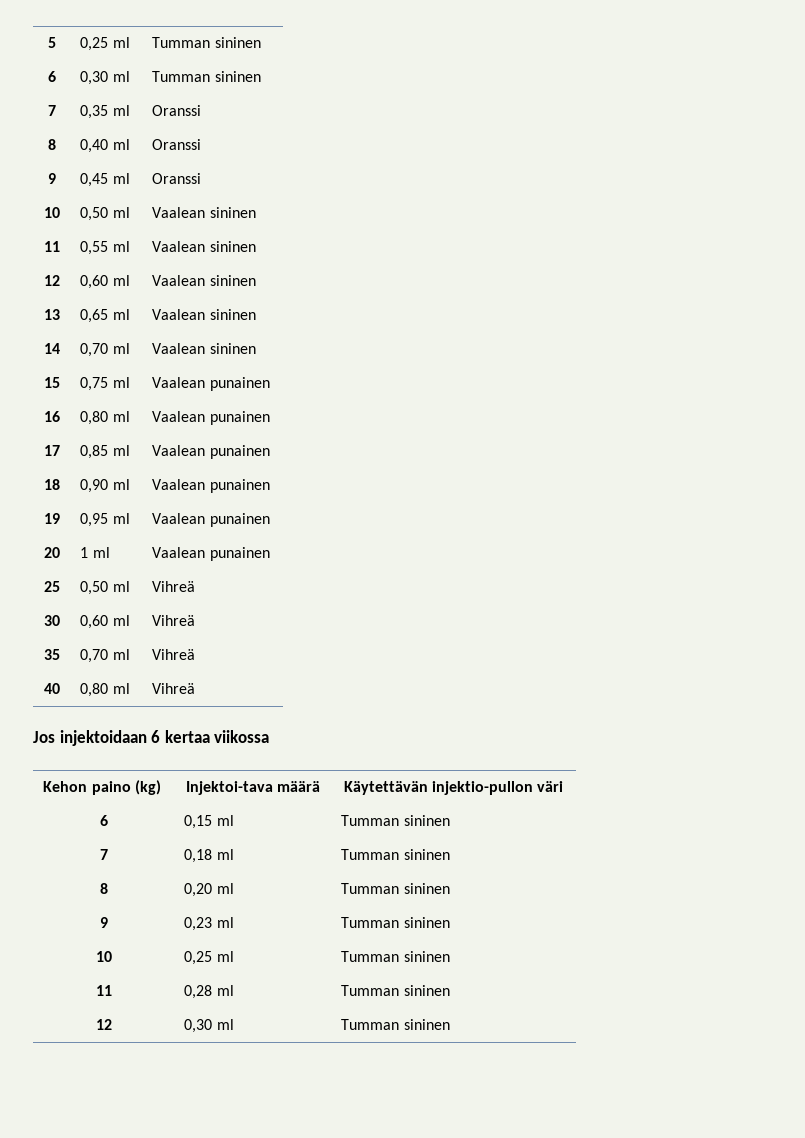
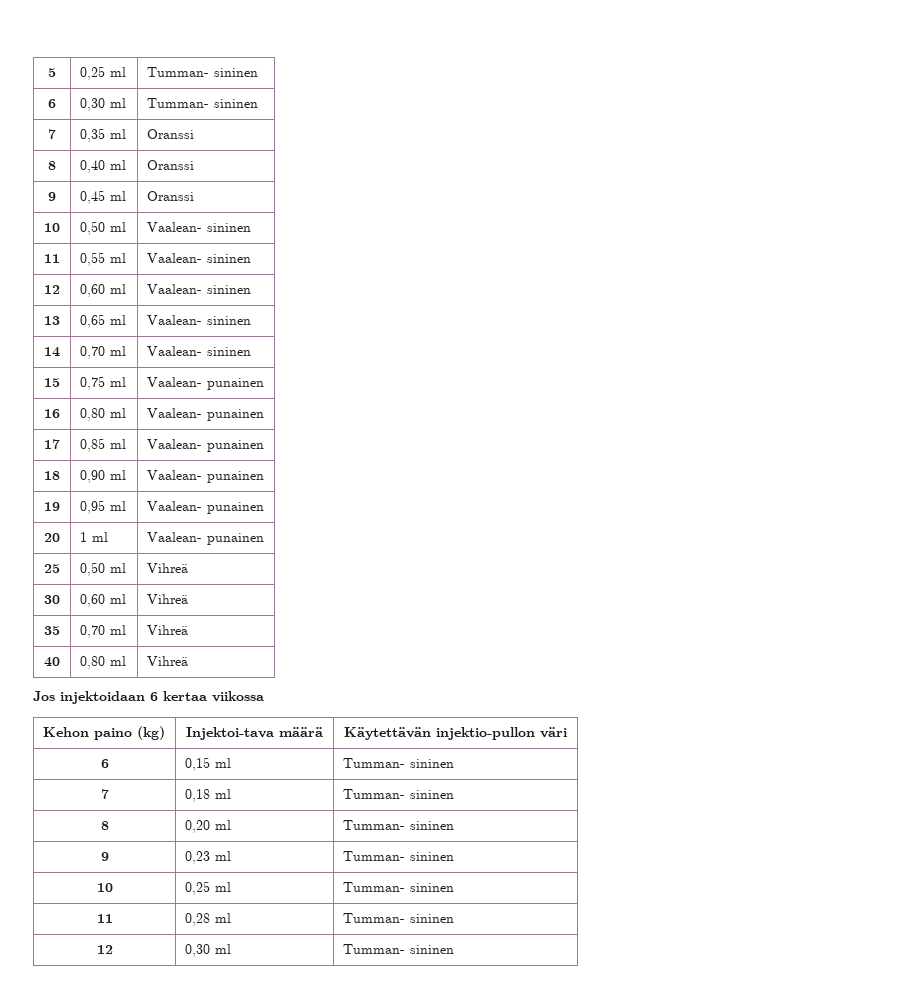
- 5 | 0,25 ml | Tumman sininen
+ 5 | 0,25 ml | Tumman- sininen
- 6 | 0,30 ml | Tumman sininen
+ 6 | 0,30 ml | Tumman- sininen
- 10 | 0,50 ml | Vaalean sininen
+ 10 | 0,50 ml | Vaalean- sininen
- 11 | 0,55 ml | Vaalean sininen
+ 11 | 0,55 ml | Vaalean- sininen
- 12 | 0,60 ml | Vaalean sininen
+ 12 | 0,60 ml | Vaalean- sininen
- 13 | 0,65 ml | Vaalean sininen
+ 13 | 0,65 ml | Vaalean- sininen
- 14 | 0,70 ml | Vaalean sininen
+ 14 | 0,70 ml | Vaalean- sininen
- 15 | 0,75 ml | Vaalean punainen
+ 15 | 0,75 ml | Vaalean- punainen
- 16 | 0,80 ml | Vaalean punainen
+ 16 | 0,80 ml | Vaalean- punainen
- 17 | 0,85 ml | Vaalean punainen
+ 17 | 0,85 ml | Vaalean- punainen
- 18 | 0,90 ml | Vaalean punainen
+ 18 | 0,90 ml | Vaalean- punainen
- 19 | 0,95 ml | Vaalean punainen
+ 19 | 0,95 ml | Vaalean- punainen
- 20 | 1 ml | Vaalean punainen
+ 20 | 1 ml | Vaalean- punainen
- 6 | 0,15 ml | Tumman sininen
+ 6 | 0,15 ml | Tumman- sininen
- 7 | 0,18 ml | Tumman sininen
+ 7 | 0,18 ml | Tumman- sininen
- 8 | 0,20 ml | Tumman sininen
+ 8 | 0,20 ml | Tumman- sininen
- 9 | 0,23 ml | Tumman sininen
+ 9 | 0,23 ml | Tumman- sininen
- 10 | 0,25 ml | Tumman sininen
+ 10 | 0,25 ml | Tumman- sininen
- 11 | 0,28 ml | Tumman sininen
+ 11 | 0,28 ml | Tumman- sininen
- 12 | 0,30 ml | Tumman sininen
+ 12 | 0,30 ml | Tumman- sininen

